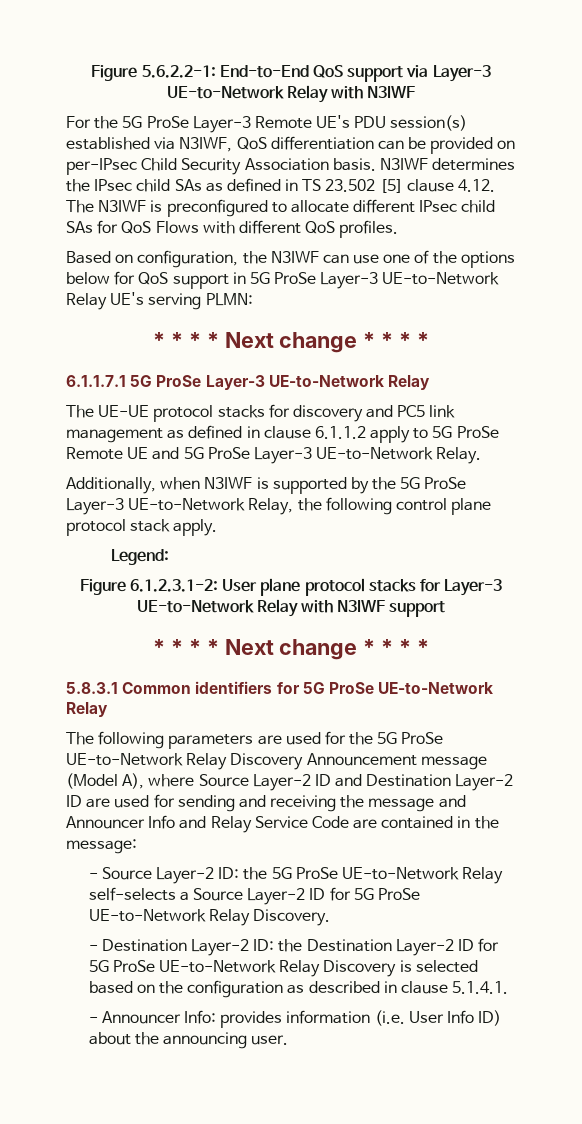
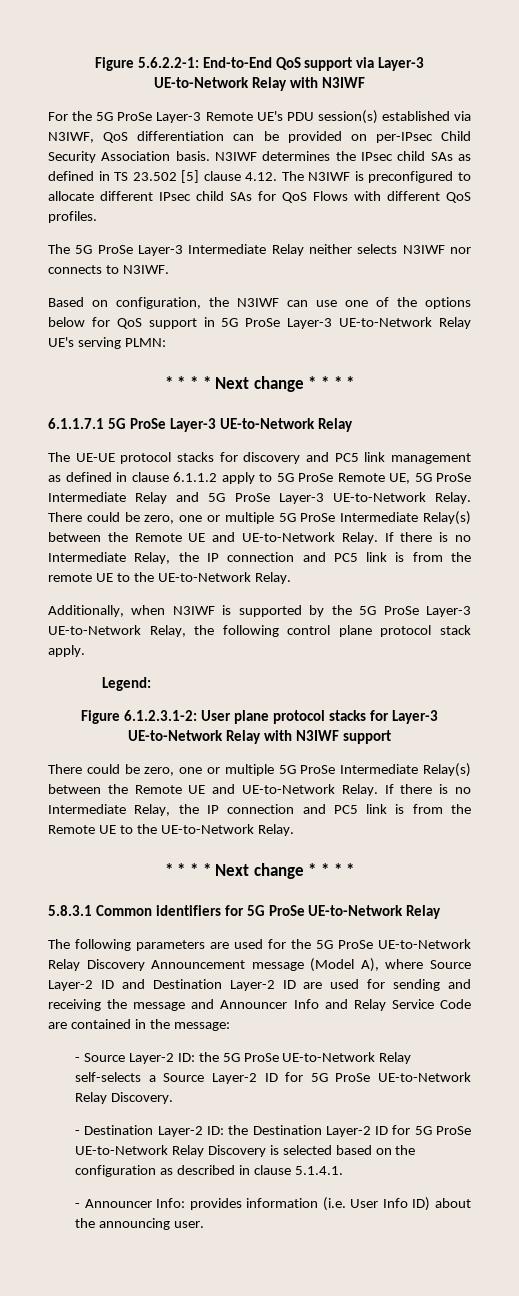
+ The 5G ProSe Layer-3 Intermediate Relay neither selects N3IWF nor connects to N3IWF.
- The UE-UE protocol stacks for discovery and PC5 link management as defined in clause 6.1.1.2 apply to 5G ProSe Remote UE and 5G ProSe Layer-3 UE-to-Network Relay.
+ The UE-UE protocol stacks for discovery and PC5 link management as defined in clause 6.1.1.2 apply to 5G ProSe Remote UE, 5G ProSe Intermediate Relay and 5G ProSe Layer-3 UE-to-Network Relay. There could be zero, one or multiple 5G ProSe Intermediate Relay(s) between the Remote UE and UE-to-Network Relay. If there is no Intermediate Relay, the IP connection and PC5 link is from the remote UE to the UE-to-Network Relay.
+ There could be zero, one or multiple 5G ProSe Intermediate Relay(s) between the Remote UE and UE-to-Network Relay. If there is no Intermediate Relay, the IP connection and PC5 link is from the Remote UE to the UE-to-Network Relay.

